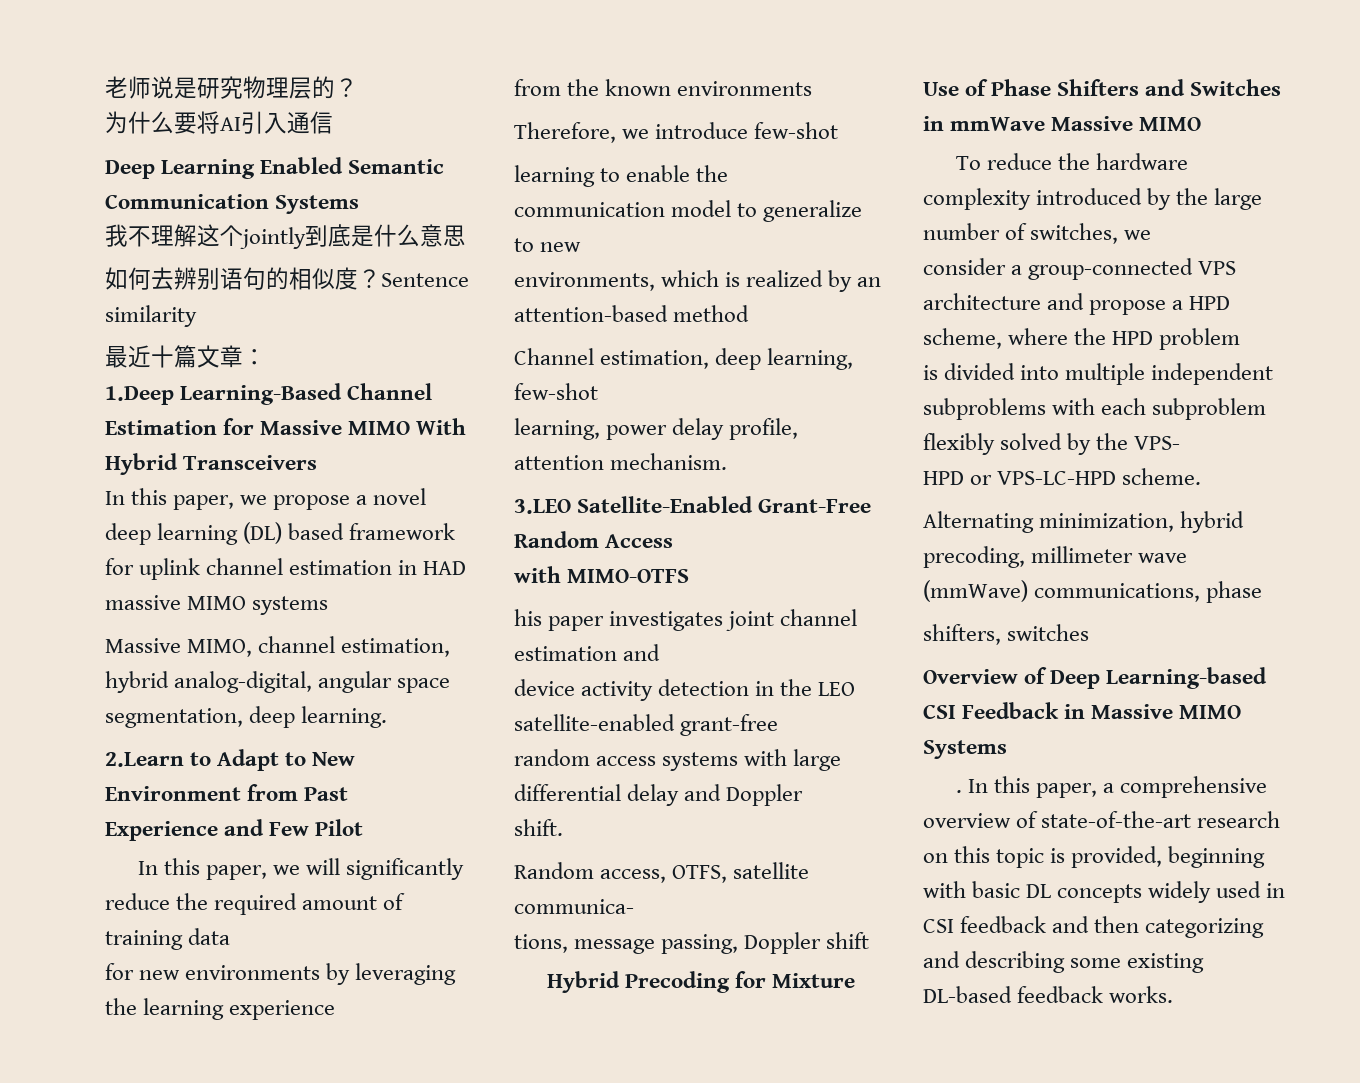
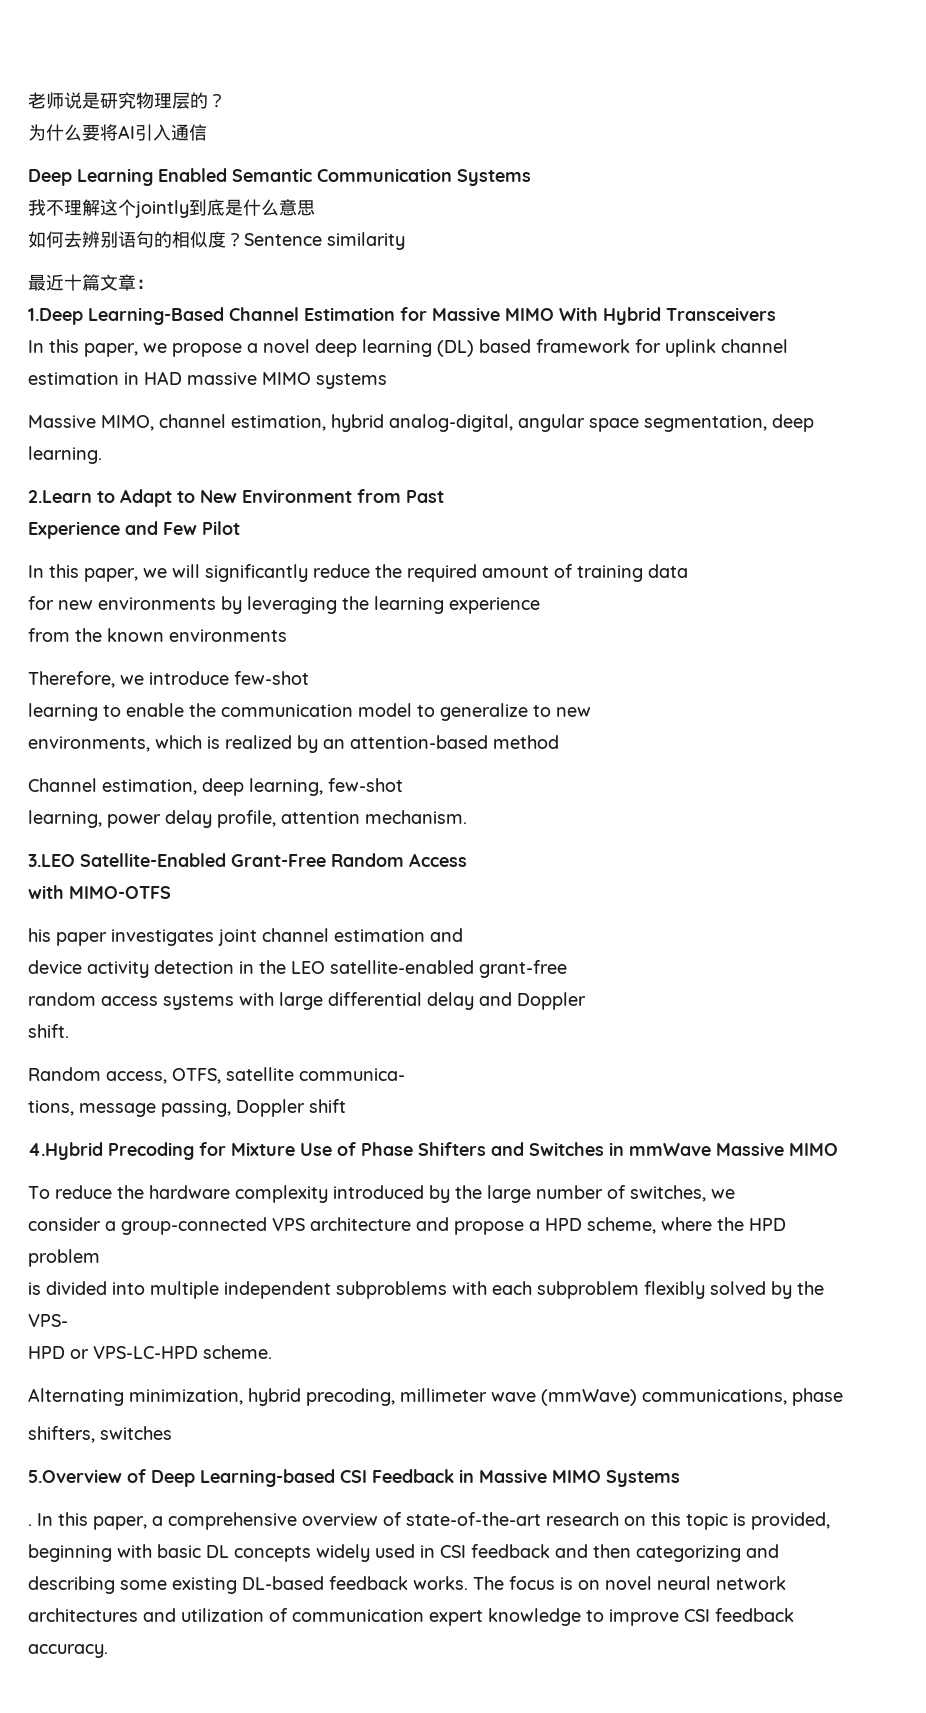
- Hybrid Precoding for Mixture Use of Phase Shifters and Switches in mmWave Massive MIMO
+ 4.Hybrid Precoding for Mixture Use of Phase Shifters and Switches in mmWave Massive MIMO
- Overview of Deep Learning-based CSI Feedback in Massive MIMO Systems
+ 5.Overview of Deep Learning-based CSI Feedback in Massive MIMO Systems
+ The focus is on novel neural network architectures and utilization of communication expert knowledge to improve CSI feedback accuracy.

